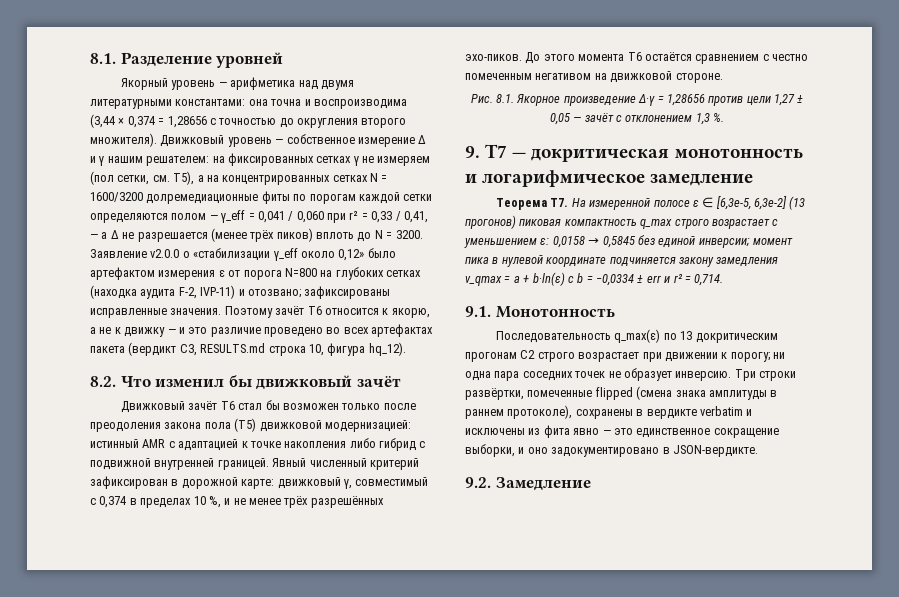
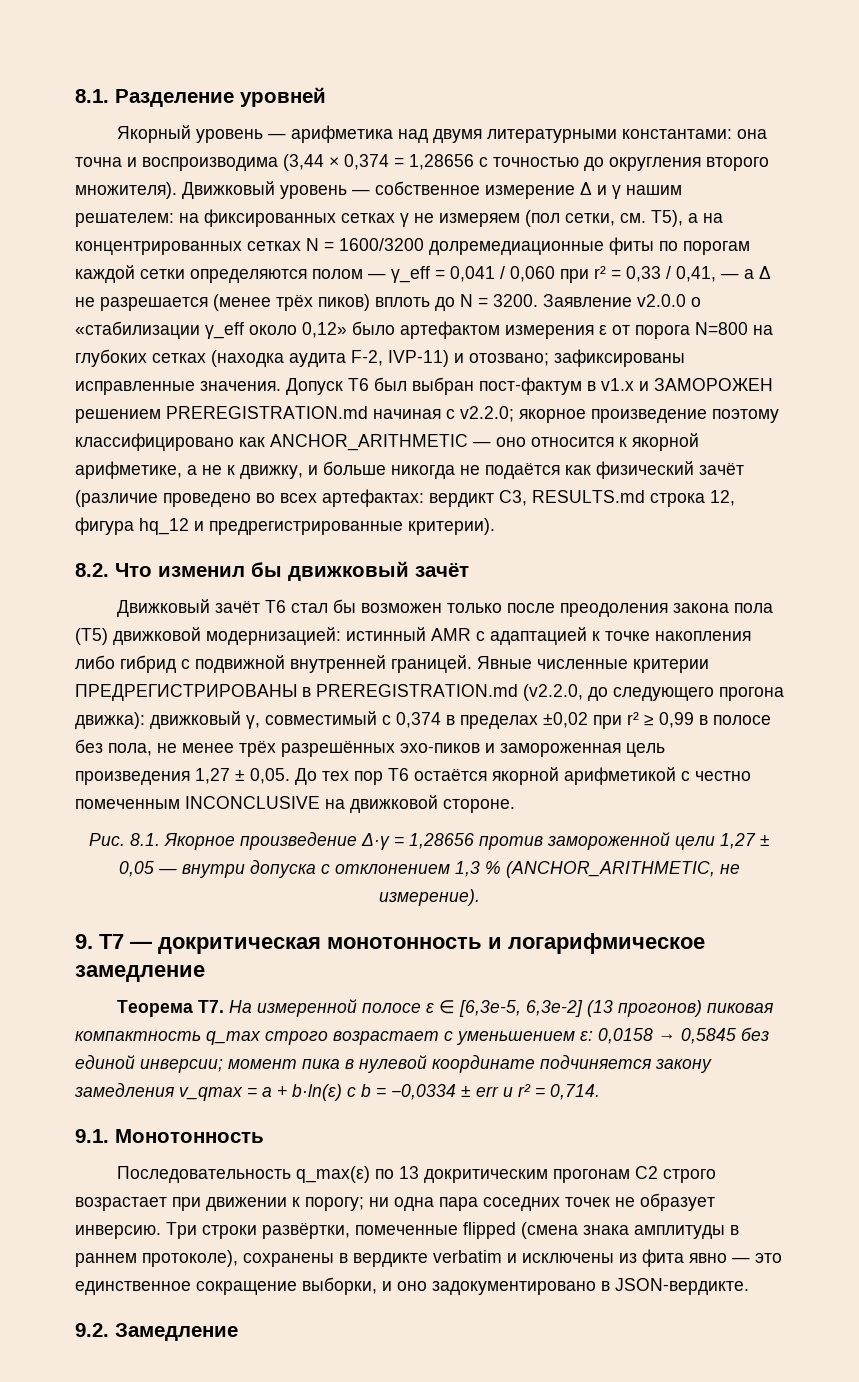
- Поэтому зачёт T6 относится к якорю, а не к движку — и это различие проведено во всех артефактах пакета (вердикт C3, RESULTS.md строка 10, фигура hq_12).
+ Допуск T6 был выбран пост-фактум в v1.x и ЗАМОРОЖЕН решением PREREGISTRATION.md начиная с v2.2.0; якорное произведение поэтому классифицировано как ANCHOR_ARITHMETIC — оно относится к якорной арифметике, а не к движку, и больше никогда не подаётся как физический зачёт (различие проведено во всех артефактах: вердикт C3, RESULTS.md строка 12, фигура hq_12 и предрегистрированные критерии).
- Явный численный критерий зафиксирован в дорожной карте: движковый γ, совместимый с 0,374 в пределах 10 %, и не менее трёх разрешённых эхо-пиков. До этого момента T6 остаётся сравнением с честно помеченным негативом на движковой стороне.
+ Явные численные критерии ПРЕДРЕГИСТРИРОВАНЫ в PREREGISTRATION.md (v2.2.0, до следующего прогона движка): движковый γ, совместимый с 0,374 в пределах ±0,02 при r² ≥ 0,99 в полосе без пола, не менее трёх разрешённых эхо-пиков и замороженная цель произведения 1,27 ± 0,05. До тех пор T6 остаётся якорной арифметикой с честно помеченным INCONCLUSIVE на движковой стороне.
- Рис. 8.1. Якорное произведение Δ·γ = 1,28656 против цели 1,27 ± 0,05 — зачёт с отклонением 1,3 %.
+ Рис. 8.1. Якорное произведение Δ·γ = 1,28656 против замороженной цели 1,27 ± 0,05 — внутри допуска с отклонением 1,3 % (ANCHOR_ARITHMETIC, не измерение).

